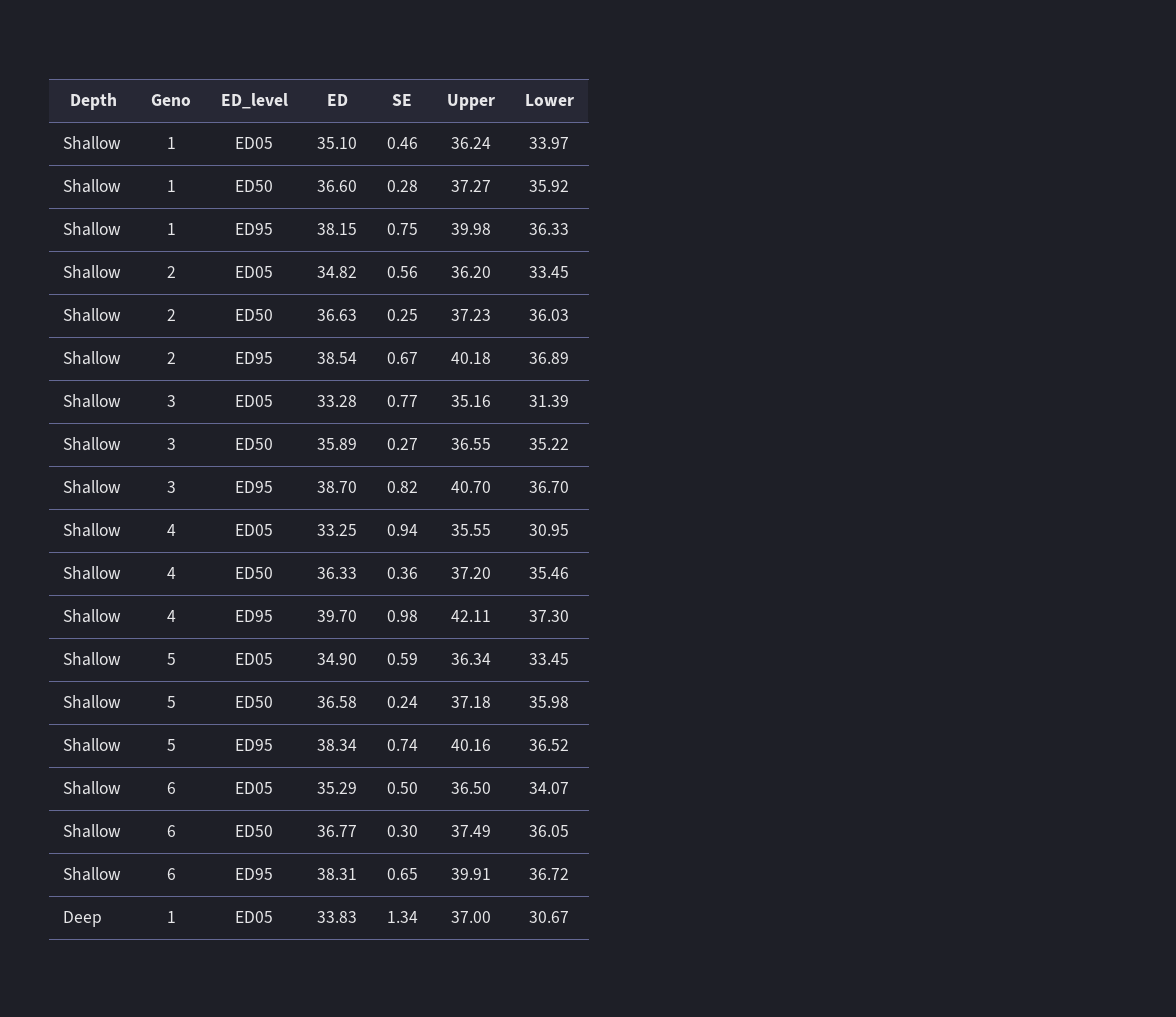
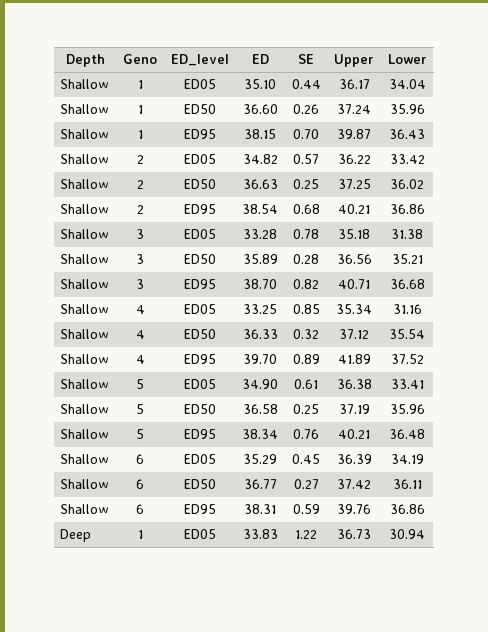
- Shallow | 1 | ED05 | 35.10 | 0.46 | 36.24 | 33.97
+ Shallow | 1 | ED05 | 35.10 | 0.44 | 36.17 | 34.04
- Shallow | 1 | ED50 | 36.60 | 0.28 | 37.27 | 35.92
+ Shallow | 1 | ED50 | 36.60 | 0.26 | 37.24 | 35.96
- Shallow | 1 | ED95 | 38.15 | 0.75 | 39.98 | 36.33
+ Shallow | 1 | ED95 | 38.15 | 0.70 | 39.87 | 36.43
- Shallow | 2 | ED05 | 34.82 | 0.56 | 36.20 | 33.45
+ Shallow | 2 | ED05 | 34.82 | 0.57 | 36.22 | 33.42
- Shallow | 2 | ED50 | 36.63 | 0.25 | 37.23 | 36.03
+ Shallow | 2 | ED50 | 36.63 | 0.25 | 37.25 | 36.02
- Shallow | 2 | ED95 | 38.54 | 0.67 | 40.18 | 36.89
+ Shallow | 2 | ED95 | 38.54 | 0.68 | 40.21 | 36.86
- Shallow | 3 | ED05 | 33.28 | 0.77 | 35.16 | 31.39
+ Shallow | 3 | ED05 | 33.28 | 0.78 | 35.18 | 31.38
- Shallow | 3 | ED50 | 35.89 | 0.27 | 36.55 | 35.22
+ Shallow | 3 | ED50 | 35.89 | 0.28 | 36.56 | 35.21
- Shallow | 3 | ED95 | 38.70 | 0.82 | 40.70 | 36.70
+ Shallow | 3 | ED95 | 38.70 | 0.82 | 40.71 | 36.68
- Shallow | 4 | ED05 | 33.25 | 0.94 | 35.55 | 30.95
+ Shallow | 4 | ED05 | 33.25 | 0.85 | 35.34 | 31.16
- Shallow | 4 | ED50 | 36.33 | 0.36 | 37.20 | 35.46
+ Shallow | 4 | ED50 | 36.33 | 0.32 | 37.12 | 35.54
- Shallow | 4 | ED95 | 39.70 | 0.98 | 42.11 | 37.30
+ Shallow | 4 | ED95 | 39.70 | 0.89 | 41.89 | 37.52
- Shallow | 5 | ED05 | 34.90 | 0.59 | 36.34 | 33.45
+ Shallow | 5 | ED05 | 34.90 | 0.61 | 36.38 | 33.41
- Shallow | 5 | ED50 | 36.58 | 0.24 | 37.18 | 35.98
+ Shallow | 5 | ED50 | 36.58 | 0.25 | 37.19 | 35.96
- Shallow | 5 | ED95 | 38.34 | 0.74 | 40.16 | 36.52
+ Shallow | 5 | ED95 | 38.34 | 0.76 | 40.21 | 36.48
- Shallow | 6 | ED05 | 35.29 | 0.50 | 36.50 | 34.07
+ Shallow | 6 | ED05 | 35.29 | 0.45 | 36.39 | 34.19
- Shallow | 6 | ED50 | 36.77 | 0.30 | 37.49 | 36.05
+ Shallow | 6 | ED50 | 36.77 | 0.27 | 37.42 | 36.11
- Shallow | 6 | ED95 | 38.31 | 0.65 | 39.91 | 36.72
+ Shallow | 6 | ED95 | 38.31 | 0.59 | 39.76 | 36.86
- Deep | 1 | ED05 | 33.83 | 1.34 | 37.00 | 30.67
+ Deep | 1 | ED05 | 33.83 | 1.22 | 36.73 | 30.94

